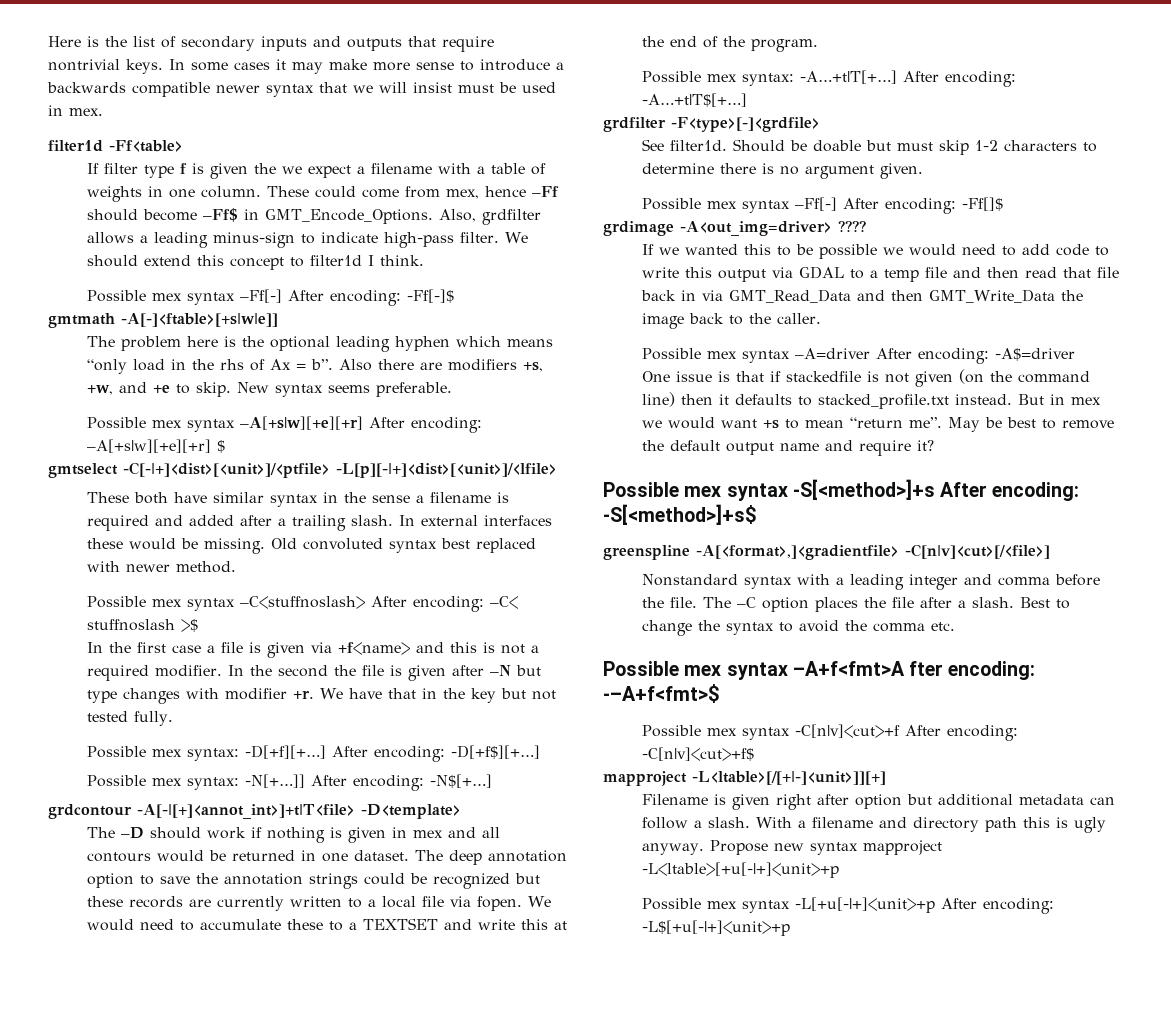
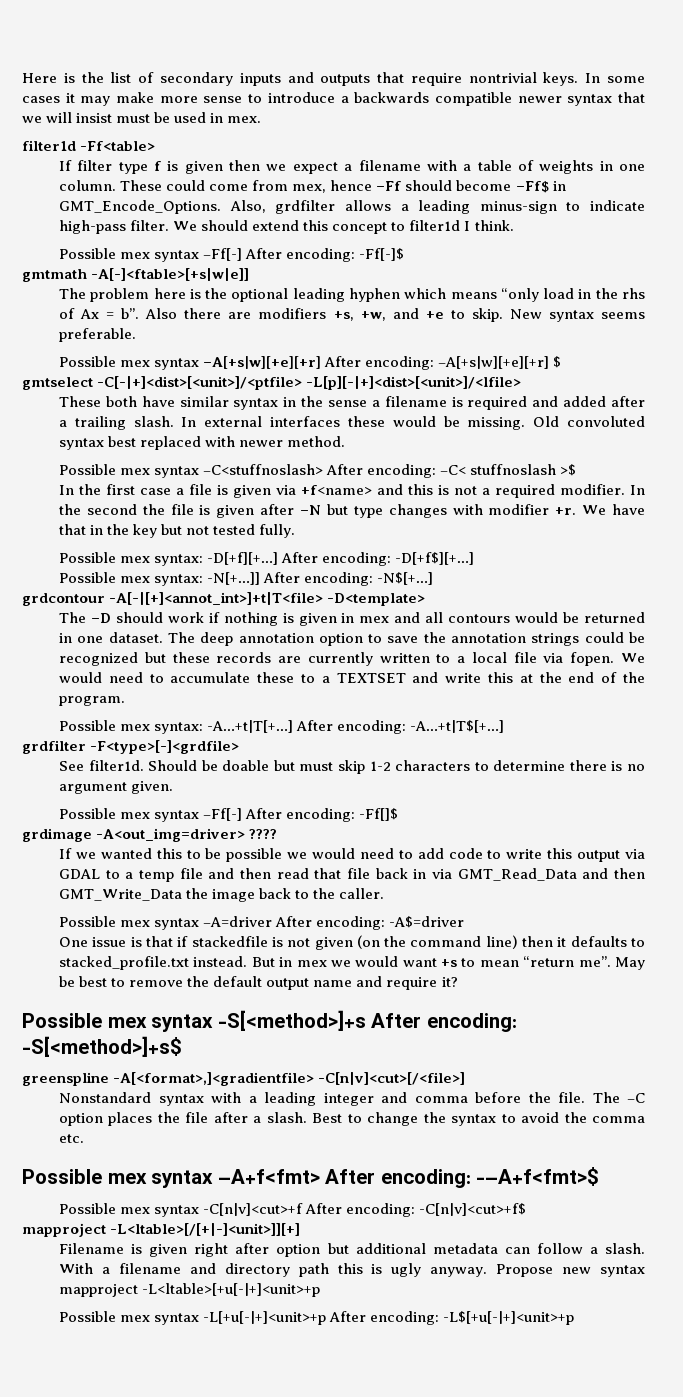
- If filter type f is given the we expect a filename with a table of weights in one column.
+ If filter type f is given then we expect a filename with a table of weights in one column.
- Possible mex syntax –A+f<fmt>A fter encoding: -–A+f<fmt>$
+ Possible mex syntax –A+f<fmt> After encoding: -–A+f<fmt>$

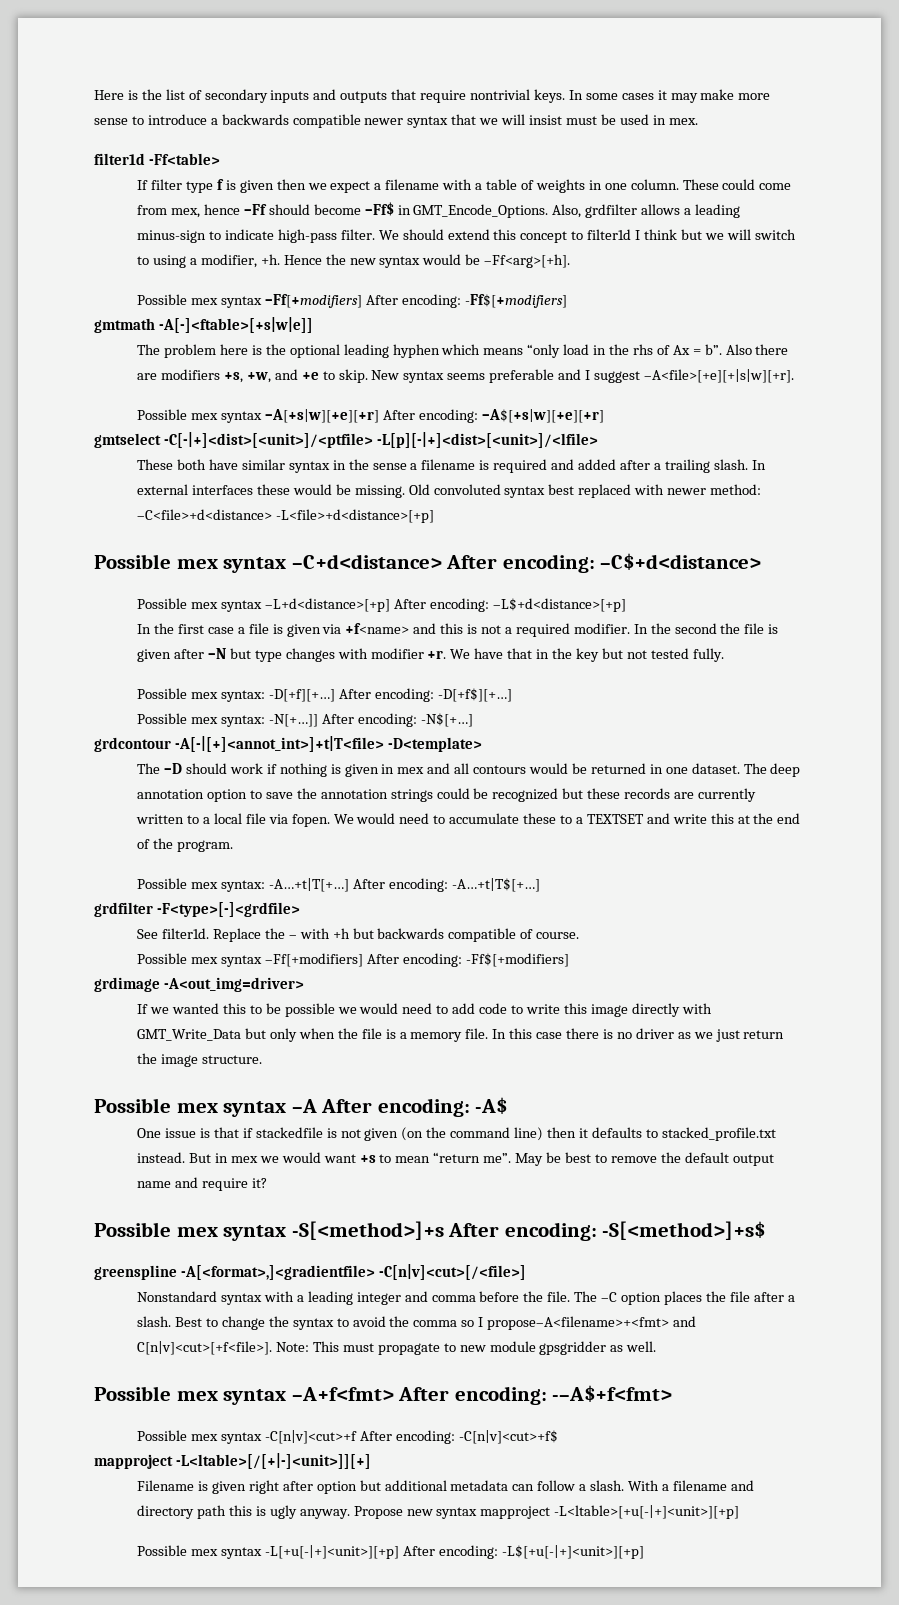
- We should extend this concept to filter1d I think.
- Possible mex syntax –Ff[-] After encoding: -Ff[-]$
+ We should extend this concept to filter1d I think but we will switch to using a modifier, +h. Hence the new syntax would be –Ff<arg>[+h].
+ Possible mex syntax –Ff[+modifiers] After encoding: -Ff$[+modifiers]
- New syntax seems preferable.
+ New syntax seems preferable and I suggest –A<file>[+e][+|s|w][+r].
- Possible mex syntax –A[+s|w][+e][+r] After encoding: –A[+s|w][+e][+r] $
+ Possible mex syntax –A[+s|w][+e][+r] After encoding: –A$[+s|w][+e][+r]
- Old convoluted syntax best replaced with newer method.
- Possible mex syntax –C<stuffnoslash> After encoding: –C< stuffnoslash >$
+ Old convoluted syntax best replaced with newer method: –C<file>+d<distance> -L<file>+d<distance>[+p]
+ Possible mex syntax –C+d<distance> After encoding: –C$+d<distance>
+ Possible mex syntax –L+d<distance>[+p] After encoding: –L$+d<distance>[+p]
- Should be doable but must skip 1-2 characters to determine there is no argument given.
- Possible mex syntax –Ff[-] After encoding: -Ff[]$
+ Replace the – with +h but backwards compatible of course.
+ Possible mex syntax –Ff[+modifiers] After encoding: -Ff$[+modifiers]
- grdimage -A<out_img=driver> ????
+ grdimage -A<out_img=driver>
- If we wanted this to be possible we would need to add code to write this output via GDAL to a temp file and then read that file back in via GMT_Read_Data and then GMT_Write_Data the image back to the caller.
- Possible mex syntax –A=driver After encoding: -A$=driver
+ If we wanted this to be possible we would need to add code to write this image directly with GMT_Write_Data but only when the file is a memory file. In this case there is no driver as we just return the image structure.
+ Possible mex syntax –A After encoding: -A$
- Best to change the syntax to avoid the comma etc.
+ Best to change the syntax to avoid the comma so I propose–A<filename>+<fmt> and C[n|v]<cut>[+f<file>]. Note: This must propagate to new module gpsgridder as well.
- Possible mex syntax –A+f<fmt> After encoding: -–A+f<fmt>$
+ Possible mex syntax –A+f<fmt> After encoding: -–A$+f<fmt>
- Propose new syntax mapproject -L<ltable>[+u[-|+]<unit>+p
- Possible mex syntax -L[+u[-|+]<unit>+p After encoding: -L$[+u[-|+]<unit>+p
+ Propose new syntax mapproject -L<ltable>[+u[-|+]<unit>][+p]
+ Possible mex syntax -L[+u[-|+]<unit>][+p] After encoding: -L$[+u[-|+]<unit>][+p]

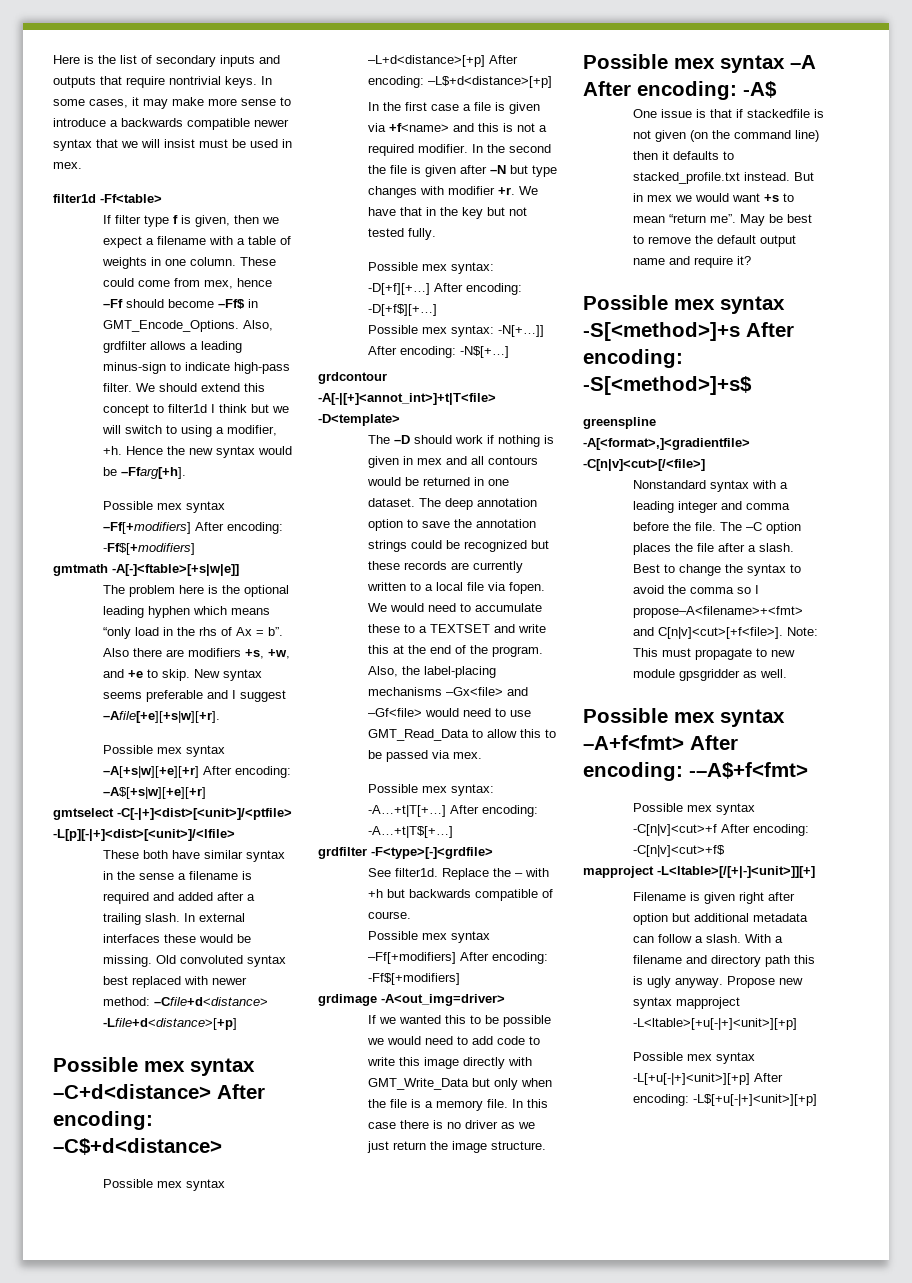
- In some cases it may make more sense to introduce a backwards compatible newer syntax that we will insist must be used in mex.
+ In some cases, it may make more sense to introduce a backwards compatible newer syntax that we will insist must be used in mex.
- If filter type f is given then we expect a filename with a table of weights in one column.
+ If filter type f is given, then we expect a filename with a table of weights in one column.
- Hence the new syntax would be –Ff<arg>[+h].
+ Hence the new syntax would be –Ffarg[+h].
- New syntax seems preferable and I suggest –A<file>[+e][+|s|w][+r].
+ New syntax seems preferable and I suggest –Afile[+e][+s|w][+r].
- Old convoluted syntax best replaced with newer method: –C<file>+d<distance> -L<file>+d<distance>[+p]
+ Old convoluted syntax best replaced with newer method: –Cfile+d<distance> -Lfile+d<distance>[+p]
+ Also, the label-placing mechanisms –Gx<file> and –Gf<file> would need to use GMT_Read_Data to allow this to be passed via mex.

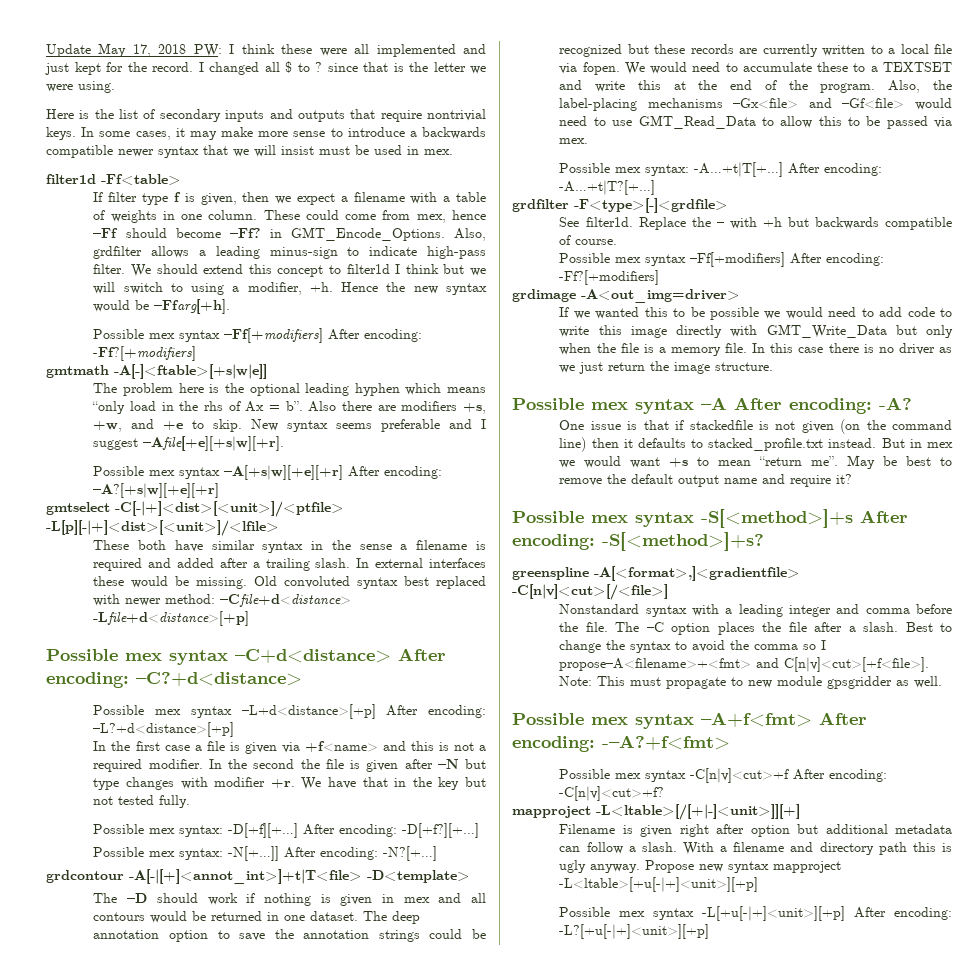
+ Update May 17, 2018 PW: I think these were all implemented and just kept for the record. I changed all $ to ? since that is the letter we were using.
- These could come from mex, hence –Ff should become –Ff$ in GMT_Encode_Options.
+ These could come from mex, hence –Ff should become –Ff? in GMT_Encode_Options.
  Hence the new syntax would be –Ffarg[+h].
- Possible mex syntax –Ff[+modifiers] After encoding: -Ff$[+modifiers]
+ Possible mex syntax –Ff[+modifiers] After encoding: -Ff?[+modifiers]
- Possible mex syntax –A[+s|w][+e][+r] After encoding: –A$[+s|w][+e][+r]
+ Possible mex syntax –A[+s|w][+e][+r] After encoding: –A?[+s|w][+e][+r]
- Possible mex syntax –C+d<distance> After encoding: –C$+d<distance>
+ Possible mex syntax –C+d<distance> After encoding: –C?+d<distance>
- Possible mex syntax –L+d<distance>[+p] After encoding: –L$+d<distance>[+p]
+ Possible mex syntax –L+d<distance>[+p] After encoding: –L?+d<distance>[+p]
- After encoding: -D[+f$][+…]
+ After encoding: -D[+f?][+…]
- After encoding: -N$[+…]
+ After encoding: -N?[+…]
- After encoding: -A…+t|T$[+…]
+ After encoding: -A…+t|T?[+…]
  Replace the – with +h but backwards compatible of course.
- Possible mex syntax –Ff[+modifiers] After encoding: -Ff$[+modifiers]
+ Possible mex syntax –Ff[+modifiers] After encoding: -Ff?[+modifiers]
- Possible mex syntax –A After encoding: -A$
+ Possible mex syntax –A After encoding: -A?
- Possible mex syntax -S[<method>]+s After encoding: -S[<method>]+s$
+ Possible mex syntax -S[<method>]+s After encoding: -S[<method>]+s?
- Possible mex syntax –A+f<fmt> After encoding: -–A$+f<fmt>
+ Possible mex syntax –A+f<fmt> After encoding: -–A?+f<fmt>
- Possible mex syntax -C[n|v]<cut>+f After encoding: -C[n|v]<cut>+f$
+ Possible mex syntax -C[n|v]<cut>+f After encoding: -C[n|v]<cut>+f?
- Possible mex syntax -L[+u[-|+]<unit>][+p] After encoding: -L$[+u[-|+]<unit>][+p]
+ Possible mex syntax -L[+u[-|+]<unit>][+p] After encoding: -L?[+u[-|+]<unit>][+p]

